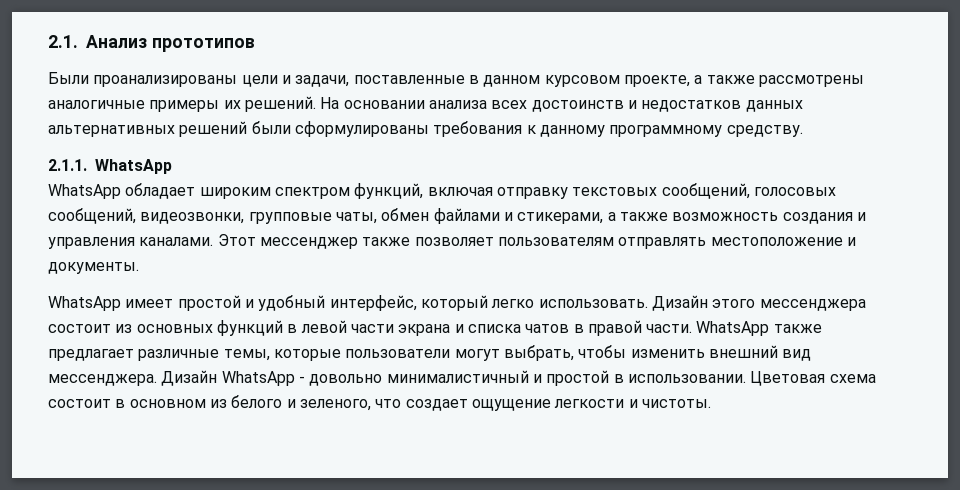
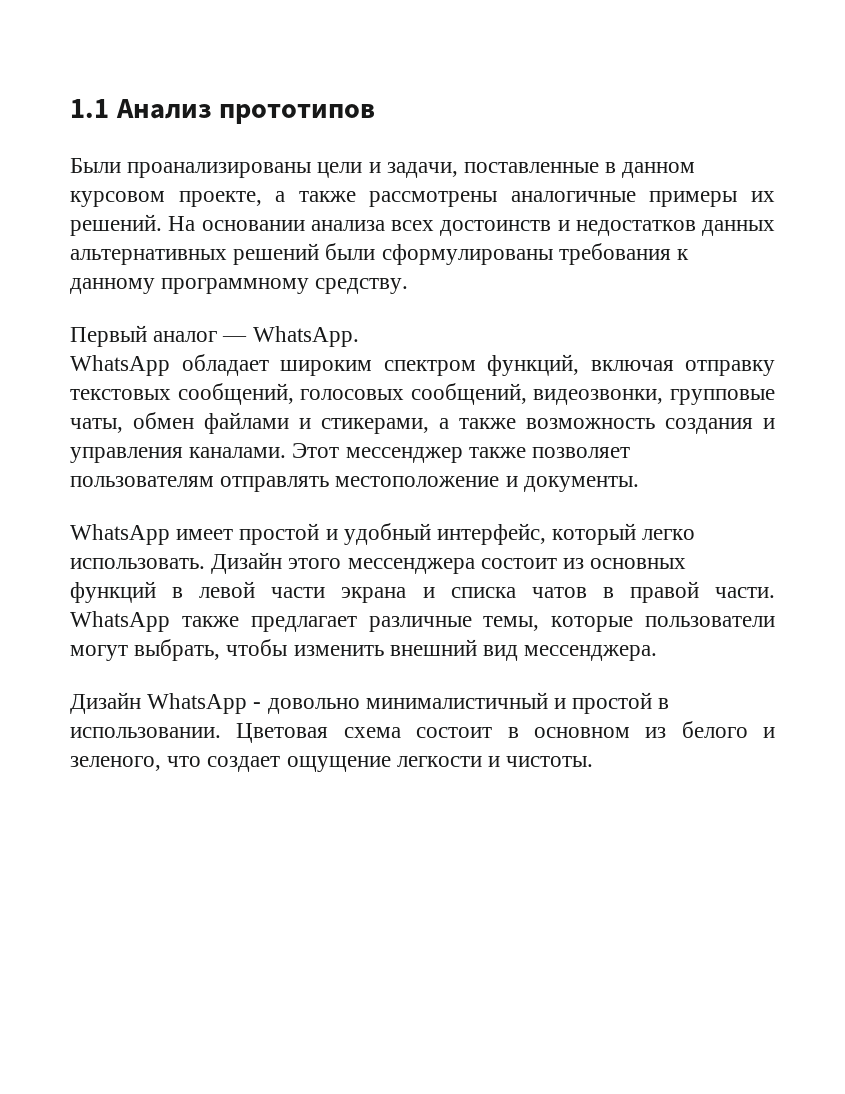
- 2.1. Анализ прототипов
+ 1.1 Анализ прототипов
- 2.1.1. WhatsApp
+ Первый аналог — WhatsApp.
- WhatsApp также предлагает различные темы, которые пользователи могут выбрать, чтобы изменить внешний вид мессенджера. Дизайн WhatsApp - довольно минималистичный и простой в использовании.
+ WhatsApp также предлагает различные темы, которые пользователи могут выбрать, чтобы изменить внешний вид мессенджера.
+ Дизайн WhatsApp - довольно минималистичный и простой в использовании.

